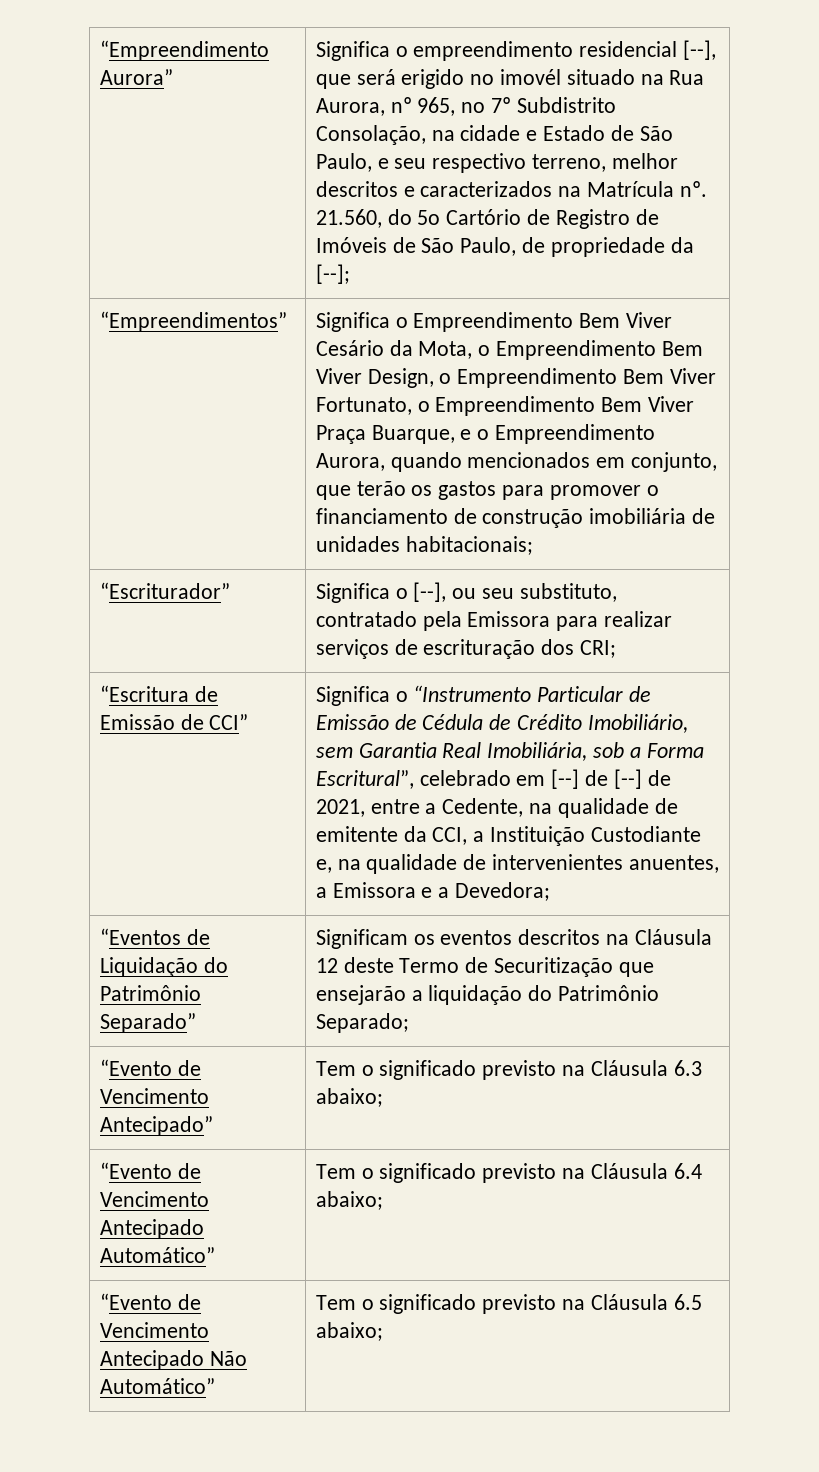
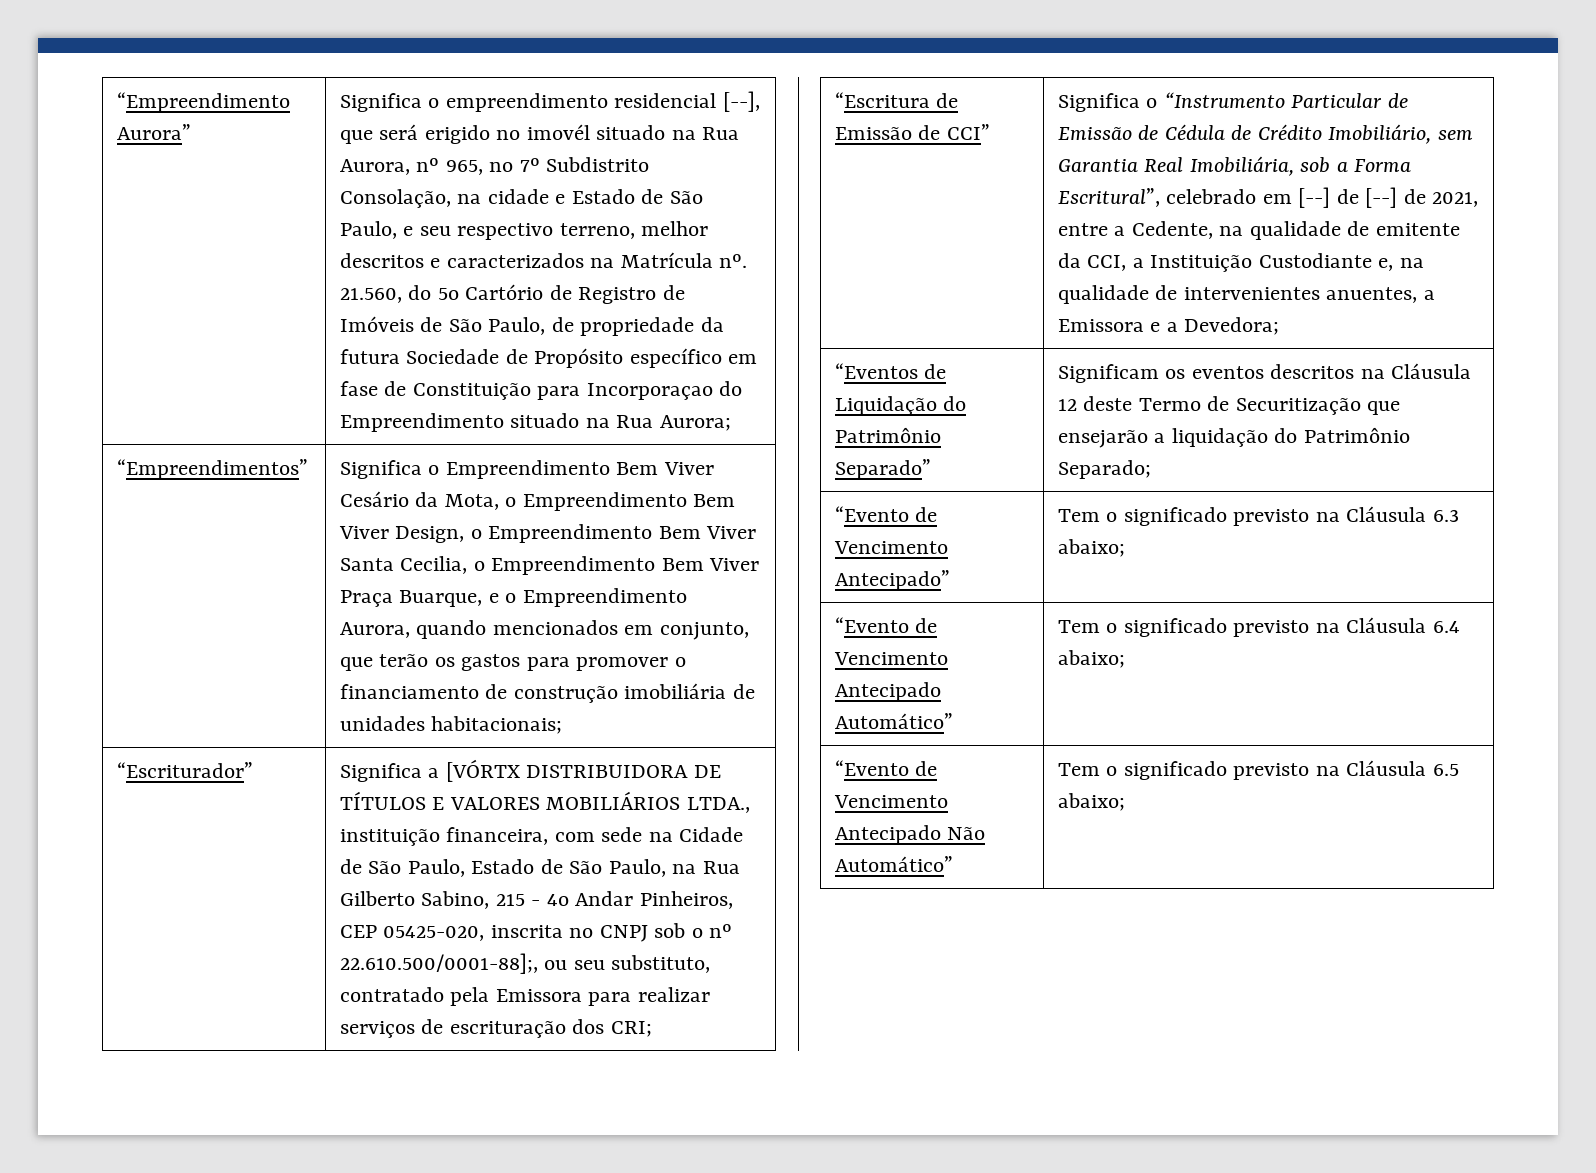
- 21.560, do 5o Cartório de Registro de Imóveis de São Paulo, de propriedade da [--];
+ 21.560, do 5o Cartório de Registro de Imóveis de São Paulo, de propriedade da futura Sociedade de Propósito específico em fase de Constituição para Incorporaçao do Empreendimento situado na Rua Aurora;
- Significa o Empreendimento Bem Viver Cesário da Mota, o Empreendimento Bem Viver Design, o Empreendimento Bem Viver Fortunato, o Empreendimento Bem Viver Praça Buarque, e o Empreendimento Aurora, quando mencionados em conjunto, que terão os gastos para promover o financiamento de construção imobiliária de unidades habitacionais;
+ Significa o Empreendimento Bem Viver Cesário da Mota, o Empreendimento Bem Viver Design, o Empreendimento Bem Viver Santa Cecilia, o Empreendimento Bem Viver Praça Buarque, e o Empreendimento Aurora, quando mencionados em conjunto, que terão os gastos para promover o financiamento de construção imobiliária de unidades habitacionais;
- Significa o [--], ou seu substituto, contratado pela Emissora para realizar serviços de escrituração dos CRI;
+ Significa a [VÓRTX DISTRIBUIDORA DE TÍTULOS E VALORES MOBILIÁRIOS LTDA., instituição financeira, com sede na Cidade de São Paulo, Estado de São Paulo, na Rua Gilberto Sabino, 215 - 4o Andar Pinheiros, CEP 05425-020, inscrita no CNPJ sob o nº 22.610.500/0001-88];, ou seu substituto, contratado pela Emissora para realizar serviços de escrituração dos CRI;

